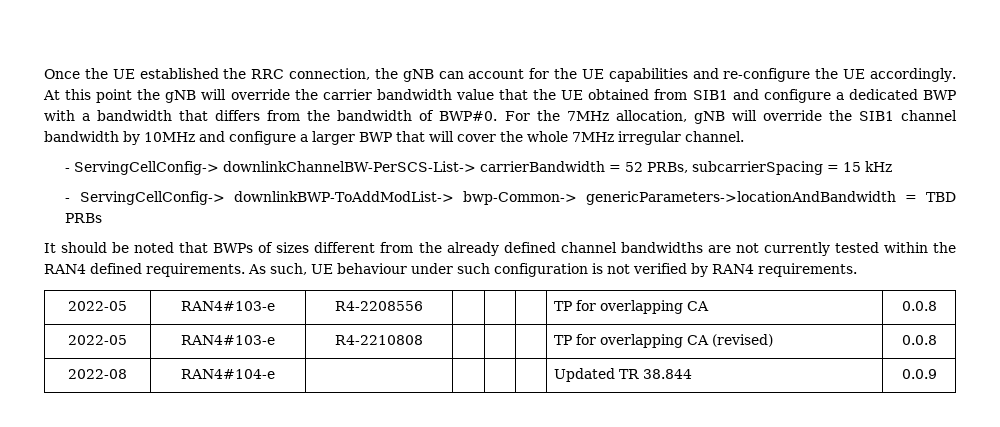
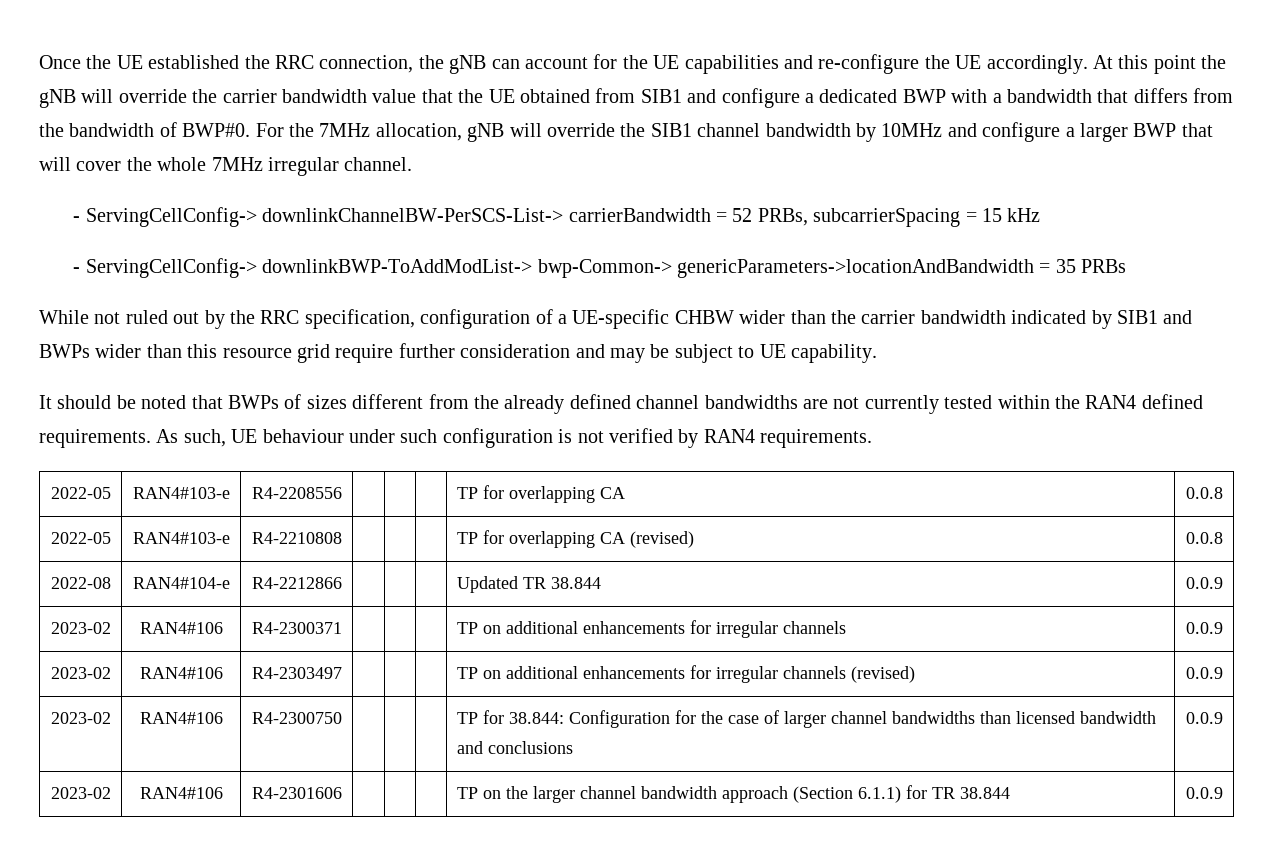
- - ServingCellConfig-> downlinkBWP-ToAddModList-> bwp-Common-> genericParameters->locationAndBandwidth = TBD PRBs
+ - ServingCellConfig-> downlinkBWP-ToAddModList-> bwp-Common-> genericParameters->locationAndBandwidth = 35 PRBs
+ While not ruled out by the RRC specification, configuration of a UE-specific CHBW wider than the carrier bandwidth indicated by SIB1 and BWPs wider than this resource grid require further consideration and may be subject to UE capability.
- 2022-08 | RAN4#104-e | | | | | Updated TR 38.844 | 0.0.9
+ 2022-08 | RAN4#104-e | R4-2212866 | | | | Updated TR 38.844 | 0.0.9
+ 2023-02 | RAN4#106 | R4-2300371 | | | | TP on additional enhancements for irregular channels | 0.0.9
+ 2023-02 | RAN4#106 | R4-2303497 | | | | TP on additional enhancements for irregular channels (revised) | 0.0.9
+ 2023-02 | RAN4#106 | R4-2300750 | | | | TP for 38.844: Configuration for the case of larger channel bandwidths than licensed bandwidth and conclusions | 0.0.9
+ 2023-02 | RAN4#106 | R4-2301606 | | | | TP on the larger channel bandwidth approach (Section 6.1.1) for TR 38.844 | 0.0.9

